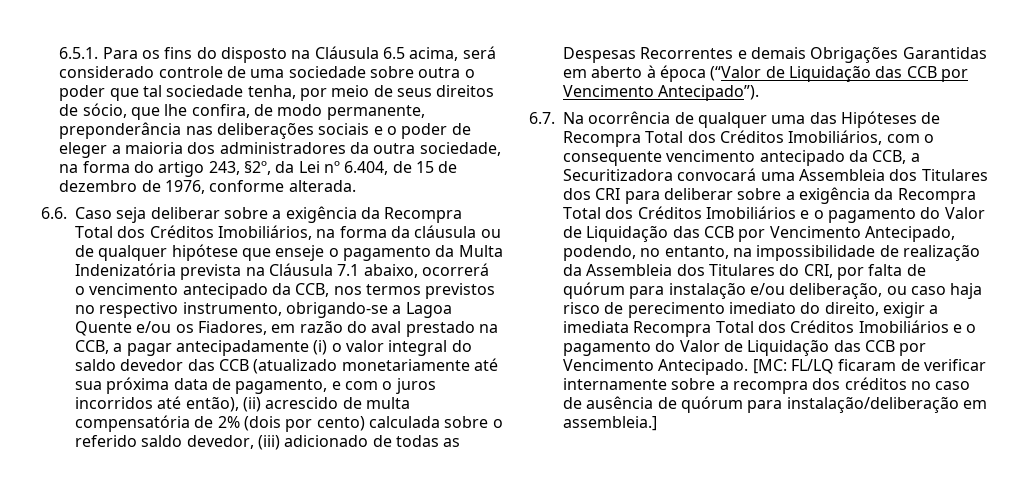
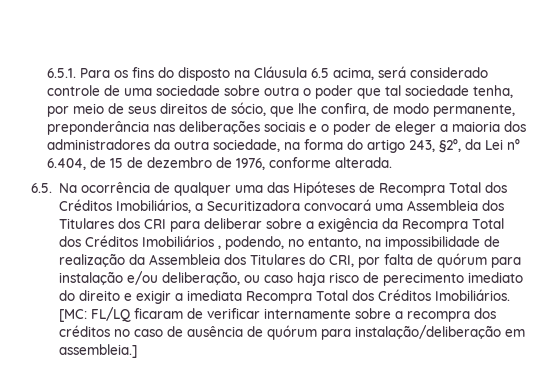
- 6.6. Caso seja deliberar sobre a exigência da Recompra Total dos Créditos Imobiliários, na forma da cláusula ou de qualquer hipótese que enseje o pagamento da Multa Indenizatória prevista na Cláusula 7.1 abaixo, ocorrerá o vencimento antecipado da CCB, nos termos previstos no respectivo instrumento, obrigando-se a Lagoa Quente e/ou os Fiadores, em razão do aval prestado na CCB, a pagar antecipadamente (i) o valor integral do saldo devedor das CCB (atualizado monetariamente até sua próxima data de pagamento, e com o juros incorridos até então), (ii) acrescido de multa compensatória de 2% (dois por cento) calculada sobre o referido saldo devedor, (iii) adicionado de todas as Despesas Recorrentes e demais Obrigações Garantidas em aberto à época (“Valor de Liquidação das CCB por Vencimento Antecipado”).
- 6.7. Na ocorrência de qualquer uma das Hipóteses de Recompra Total dos Créditos Imobiliários, com o consequente vencimento antecipado da CCB, a Securitizadora convocará uma Assembleia dos Titulares dos CRI para deliberar sobre a exigência da Recompra Total dos Créditos Imobiliários e o pagamento do Valor de Liquidação das CCB por Vencimento Antecipado, podendo, no entanto, na impossibilidade de realização da Assembleia dos Titulares do CRI, por falta de quórum para instalação e/ou deliberação, ou caso haja risco de perecimento imediato do direito, exigir a imediata Recompra Total dos Créditos Imobiliários e o pagamento do Valor de Liquidação das CCB por Vencimento Antecipado.
+ 6.5. Na ocorrência de qualquer uma das Hipóteses de Recompra Total dos Créditos Imobiliários, a Securitizadora convocará uma Assembleia dos Titulares dos CRI para deliberar sobre a exigência da Recompra Total dos Créditos Imobiliários , podendo, no entanto, na impossibilidade de realização da Assembleia dos Titulares do CRI, por falta de quórum para instalação e/ou deliberação, ou caso haja risco de perecimento imediato do direito e exigir a imediata Recompra Total dos Créditos Imobiliários.

